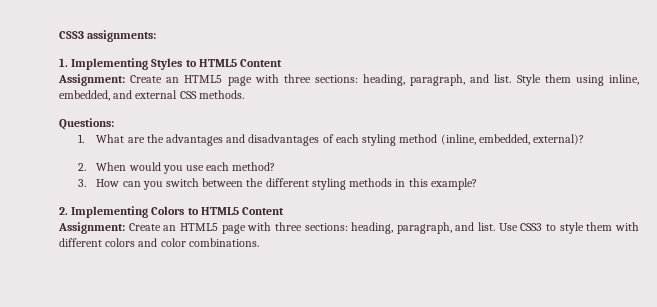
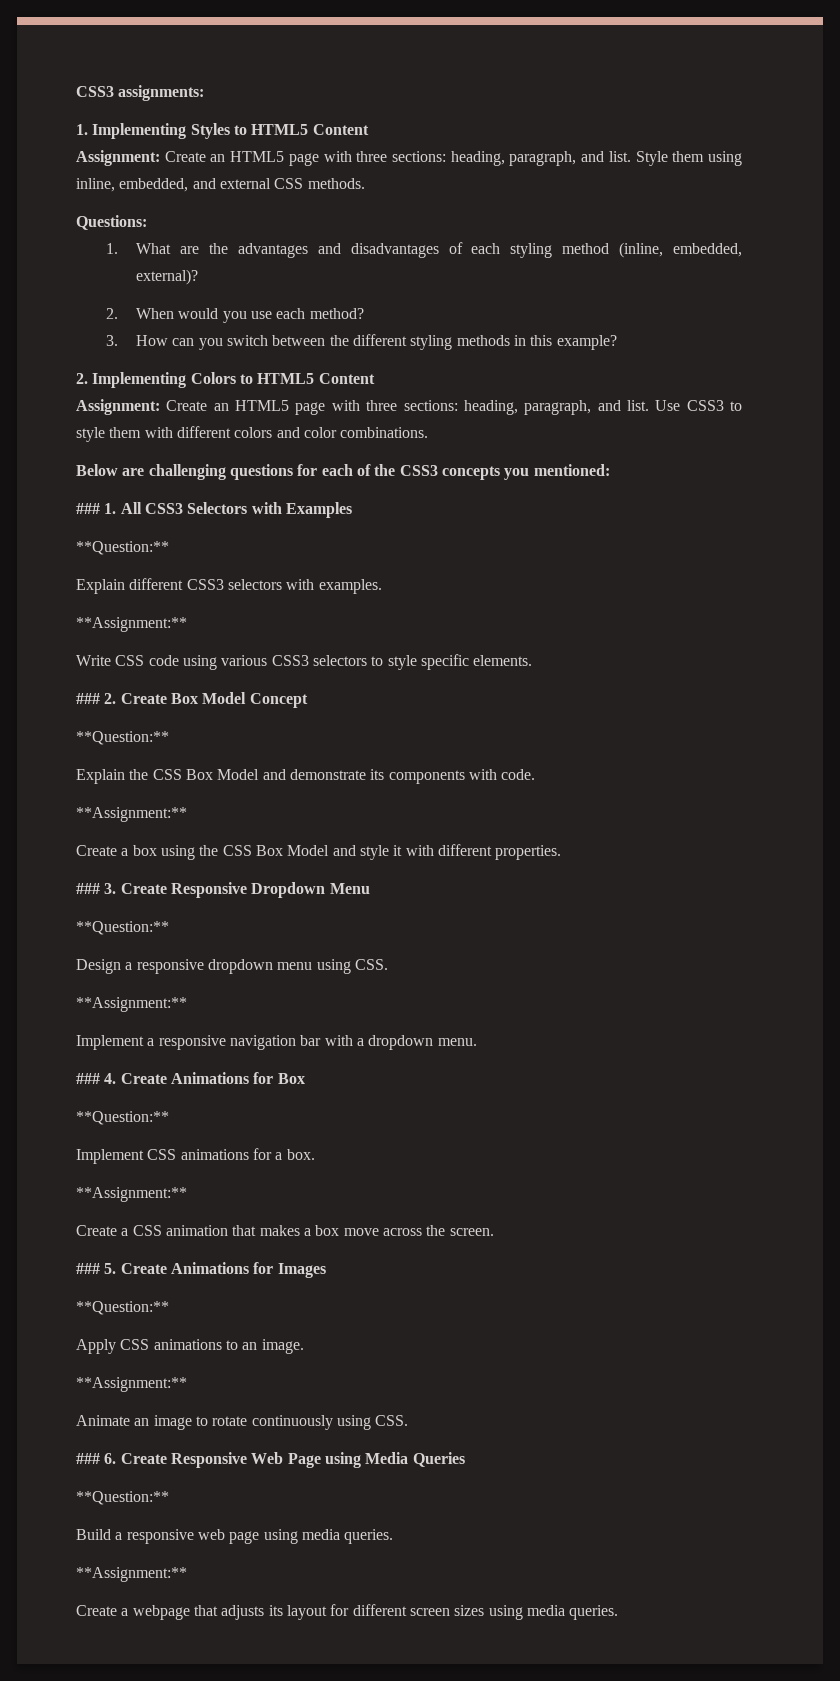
+ Below are challenging questions for each of the CSS3 concepts you mentioned:
+ ### 1. All CSS3 Selectors with Examples
+ **Question:**
+ Explain different CSS3 selectors with examples.
+ **Assignment:**
+ Write CSS code using various CSS3 selectors to style specific elements.
+ ### 2. Create Box Model Concept
+ **Question:**
+ Explain the CSS Box Model and demonstrate its components with code.
+ **Assignment:**
+ Create a box using the CSS Box Model and style it with different properties.
+ ### 3. Create Responsive Dropdown Menu
+ **Question:**
+ Design a responsive dropdown menu using CSS.
+ **Assignment:**
+ Implement a responsive navigation bar with a dropdown menu.
+ ### 4. Create Animations for Box
+ **Question:**
+ Implement CSS animations for a box.
+ **Assignment:**
+ Create a CSS animation that makes a box move across the screen.
+ ### 5. Create Animations for Images
+ **Question:**
+ Apply CSS animations to an image.
+ **Assignment:**
+ Animate an image to rotate continuously using CSS.
+ ### 6. Create Responsive Web Page using Media Queries
+ **Question:**
+ Build a responsive web page using media queries.
+ **Assignment:**
+ Create a webpage that adjusts its layout for different screen sizes using media queries.

